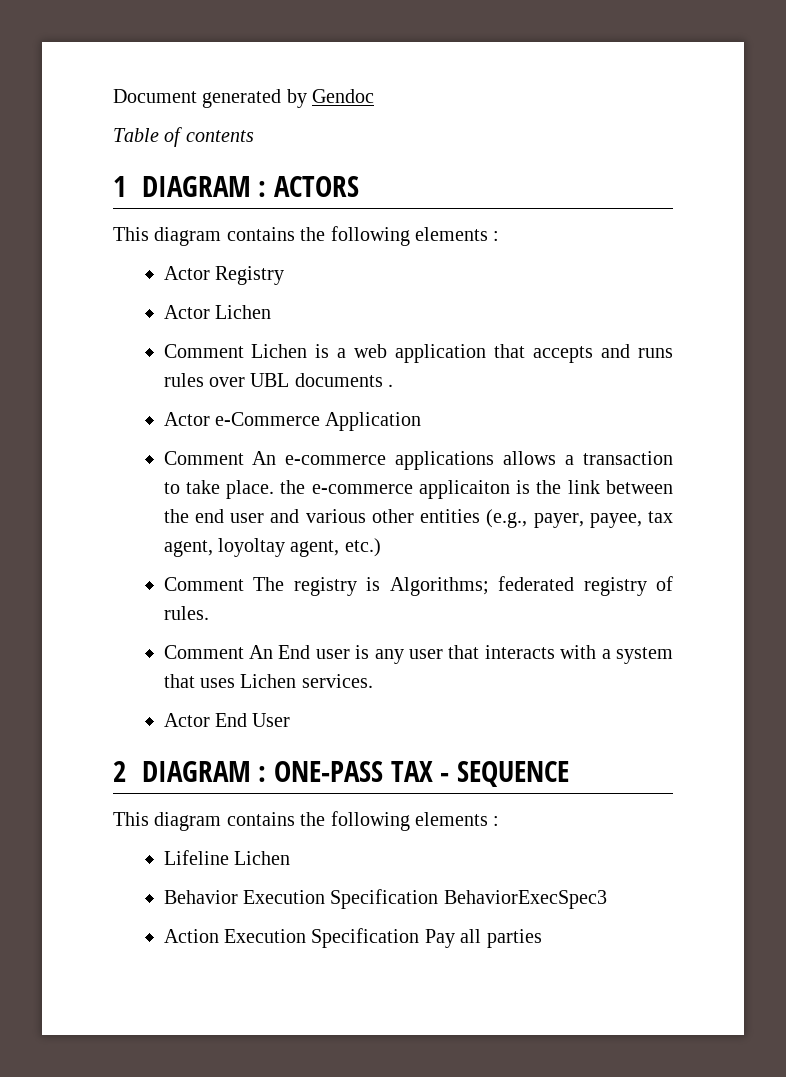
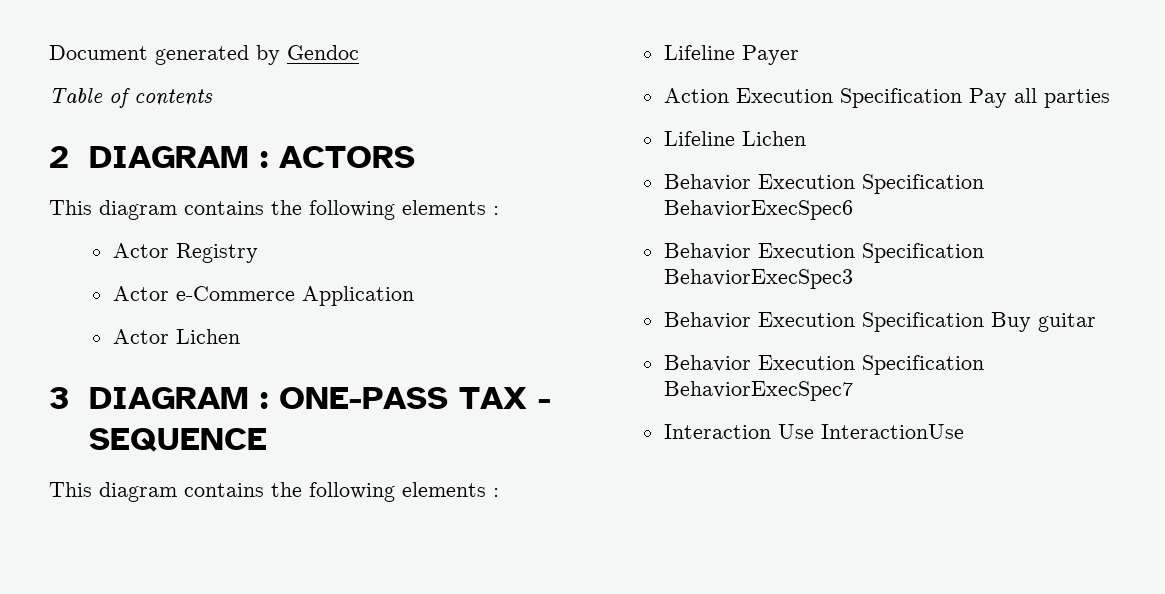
- 1 DIAGRAM : ACTORS
+ 2 DIAGRAM : ACTORS
+ Actor e-Commerce Application
  Actor Lichen
- Comment Lichen is a web application that accepts and runs rules over UBL documents .
- Actor e-Commerce Application
- Comment An e-commerce applications allows a transaction to take place. the e-commerce applicaiton is the link between the end user and various other entities (e.g., payer, payee, tax agent, loyoltay agent, etc.)
- Comment The registry is Algorithms; federated registry of rules.
- Comment An End user is any user that interacts with a system that uses Lichen services.
- Actor End User
- 2 DIAGRAM : ONE-PASS TAX - SEQUENCE
+ 3 DIAGRAM : ONE-PASS TAX - SEQUENCE
- Lifeline Lichen
- Behavior Execution Specification BehaviorExecSpec3
+ Lifeline Payer
+ Lifeline Lichen
+ Behavior Execution Specification BehaviorExecSpec6
+ Behavior Execution Specification BehaviorExecSpec3
+ Behavior Execution Specification Buy guitar
+ Behavior Execution Specification BehaviorExecSpec7
+ Interaction Use InteractionUse

